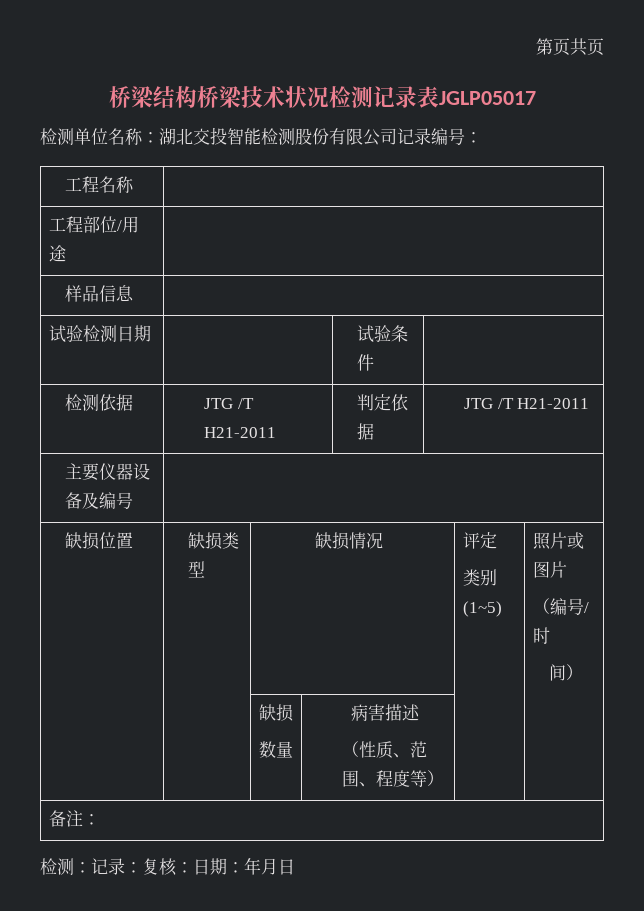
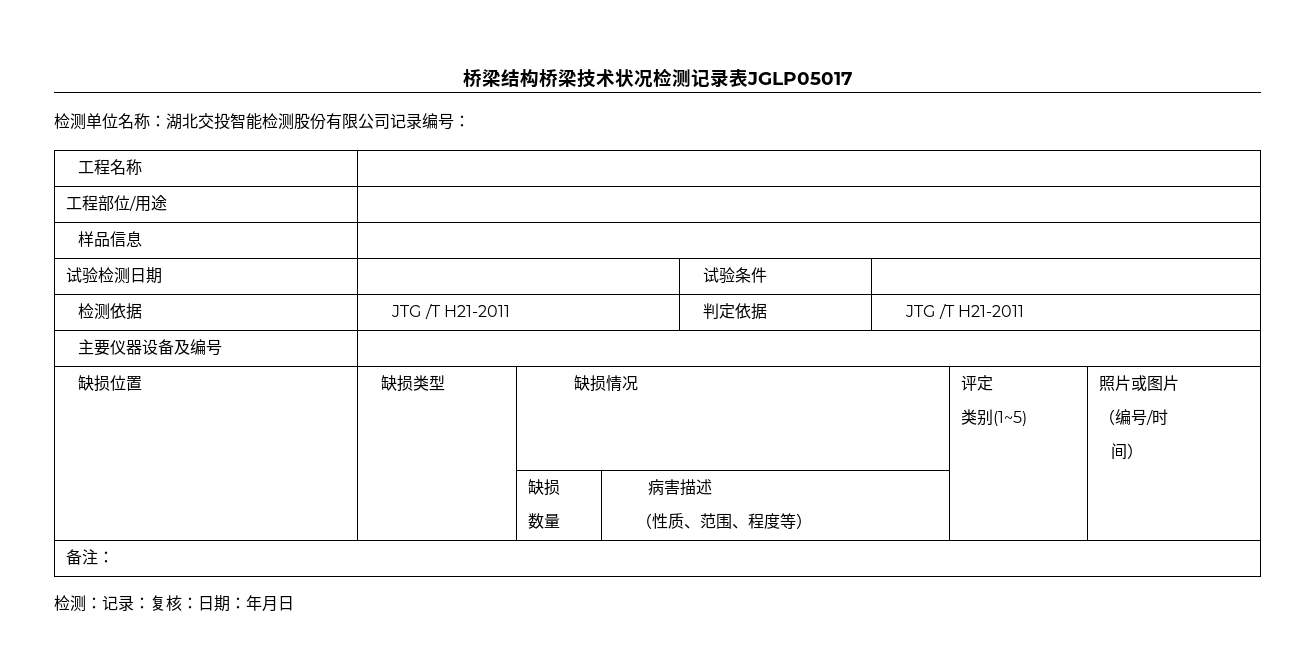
- 第页共页

